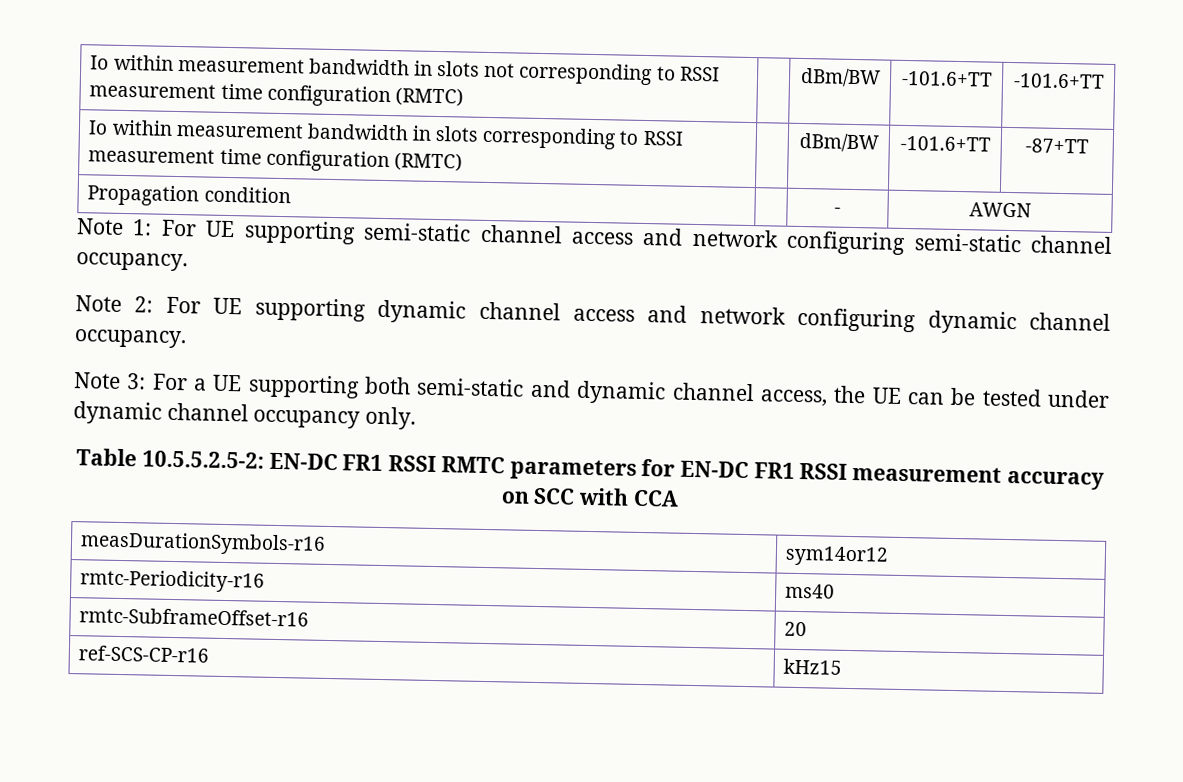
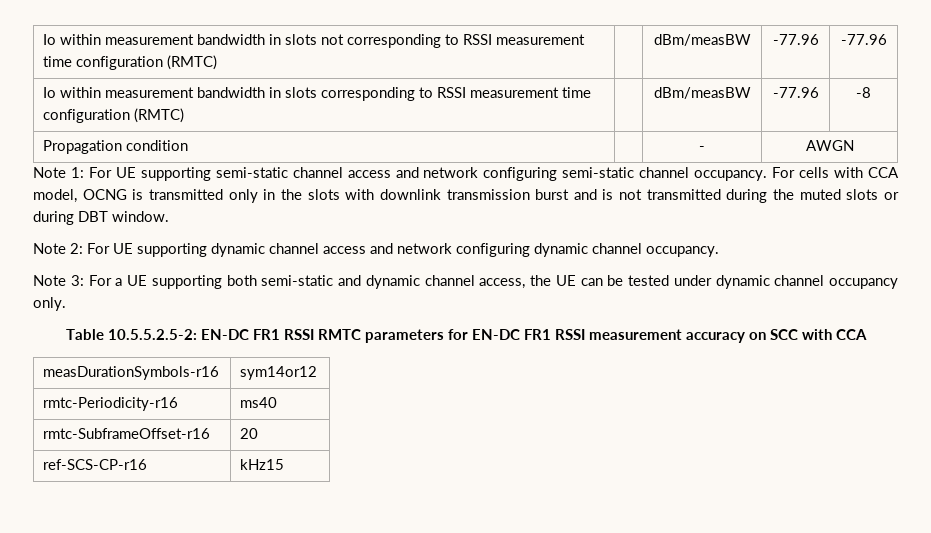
- Io within measurement bandwidth in slots not corresponding to RSSI measurement time configuration (RMTC) | | dBm/BW | -101.6+TT | -101.6+TT
+ Io within measurement bandwidth in slots not corresponding to RSSI measurement time configuration (RMTC) | | dBm/measBW | -77.96 | -77.96
- Io within measurement bandwidth in slots corresponding to RSSI measurement time configuration (RMTC) | | dBm/BW | -101.6+TT | -87+TT
+ Io within measurement bandwidth in slots corresponding to RSSI measurement time configuration (RMTC) | | dBm/measBW | -77.96 | -8
+ For cells with CCA model, OCNG is transmitted only in the slots with downlink transmission burst and is not transmitted during the muted slots or during DBT window.

